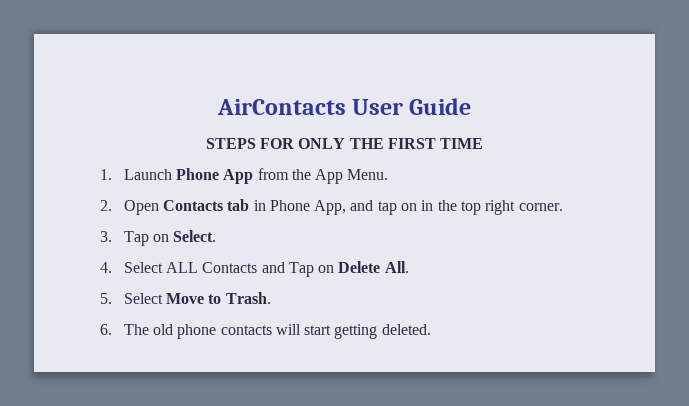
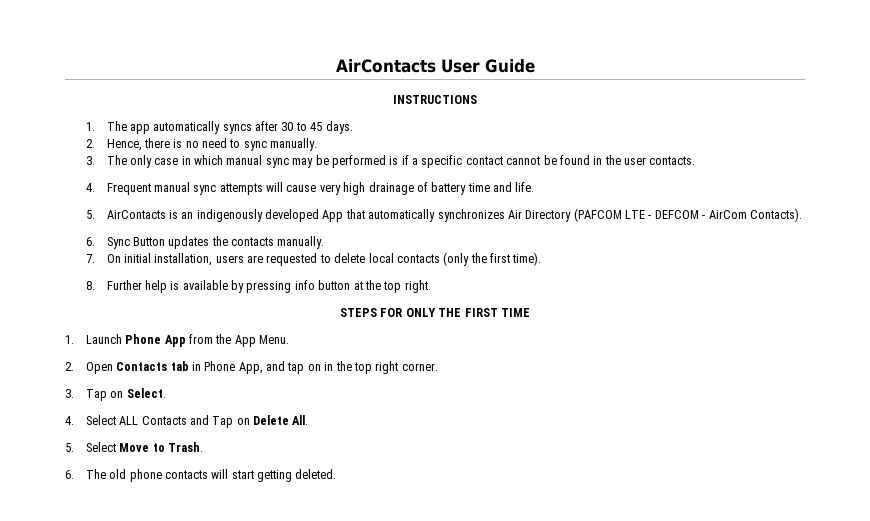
+ INSTRUCTIONS
+ 1. The app automatically syncs after 30 to 45 days.
+ 2. Hence, there is no need to sync manually.
+ 3. The only case in which manual sync may be performed is if a specific contact cannot be found in the user contacts.
+ 4. Frequent manual sync attempts will cause very high drainage of battery time and life.
+ 5. AirContacts is an indigenously developed App that automatically synchronizes Air Directory (PAFCOM LTE - DEFCOM - AirCom Contacts).
+ 6. Sync Button updates the contacts manually.
+ 7. On initial installation, users are requested to delete local contacts (only the first time).
+ 8. Further help is available by pressing info button at the top right.

